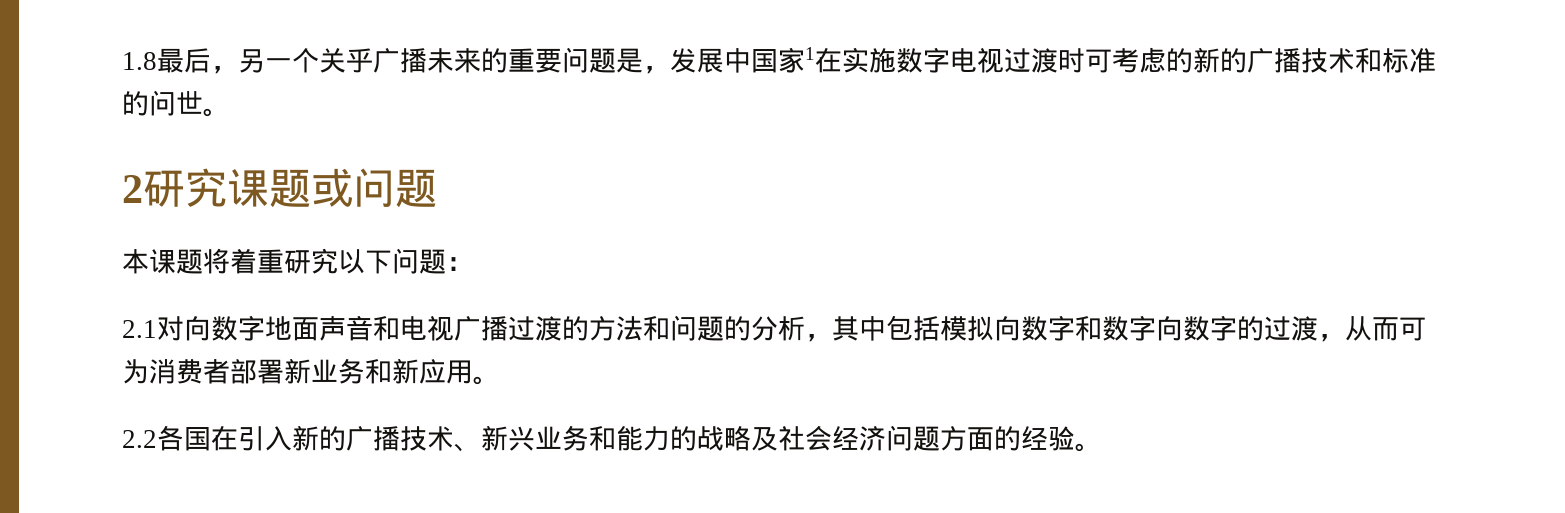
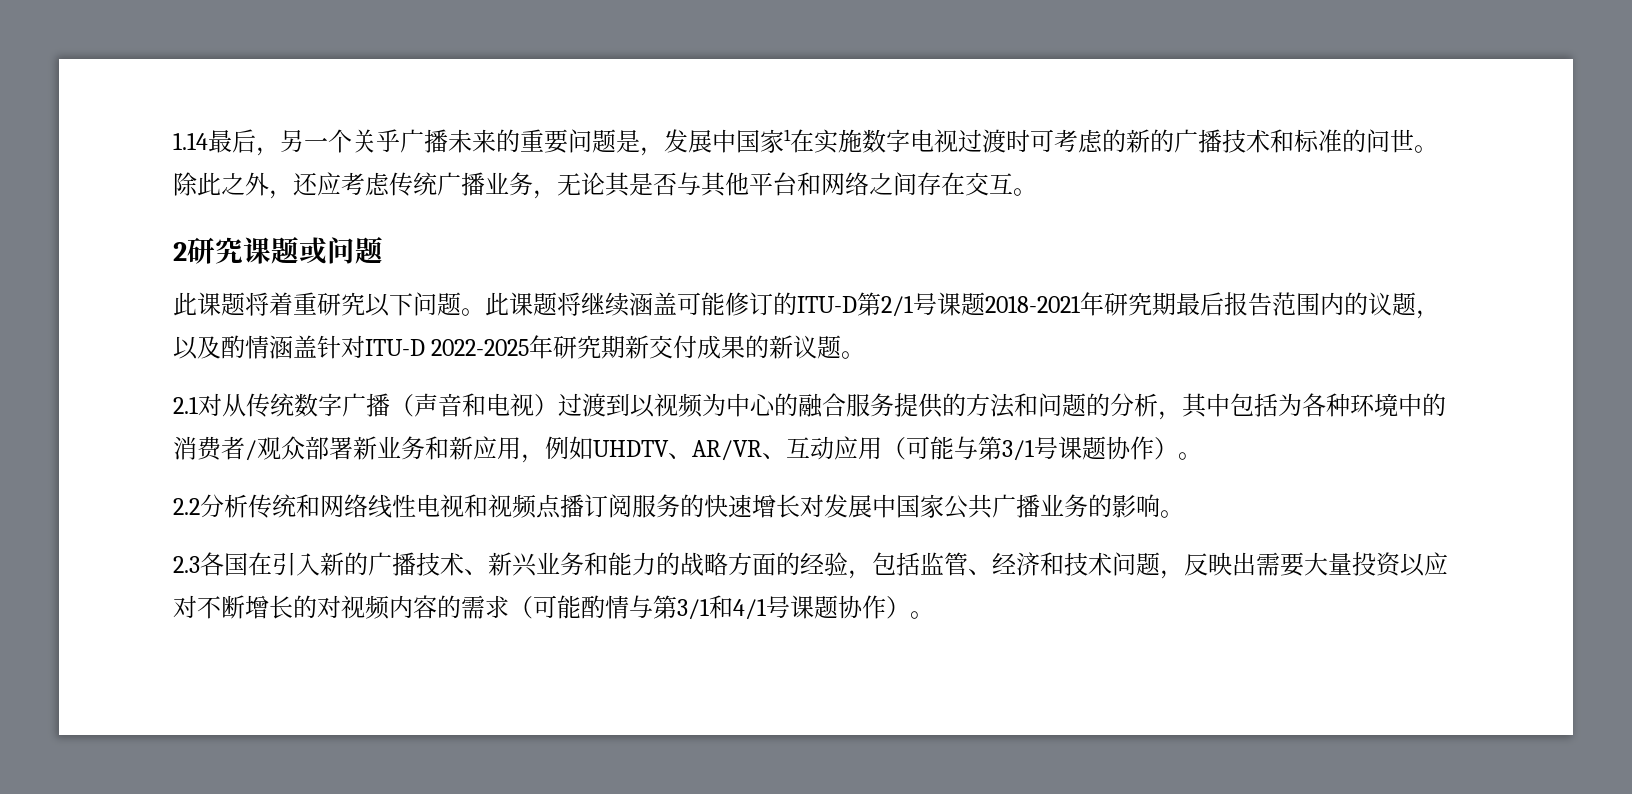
- 1.8最后，另一个关乎广播未来的重要问题是，发展中国家1在实施数字电视过渡时可考虑的新的广播技术和标准的问世。
+ 1.14最后，另一个关乎广播未来的重要问题是，发展中国家1在实施数字电视过渡时可考虑的新的广播技术和标准的问世。除此之外，还应考虑传统广播业务，无论其是否与其他平台和网络之间存在交互。
- 本课题将着重研究以下问题：
- 2.1对向数字地面声音和电视广播过渡的方法和问题的分析，其中包括模拟向数字和数字向数字的过渡，从而可为消费者部署新业务和新应用。
- 2.2各国在引入新的广播技术、新兴业务和能力的战略及社会经济问题方面的经验。
+ 此课题将着重研究以下问题。此课题将继续涵盖可能修订的ITU-D第2/1号课题2018-2021年研究期最后报告范围内的议题，以及酌情涵盖针对ITU-D 2022-2025年研究期新交付成果的新议题。
+ 2.1对从传统数字广播（声音和电视）过渡到以视频为中心的融合服务提供的方法和问题的分析，其中包括为各种环境中的消费者/观众部署新业务和新应用，例如UHDTV、AR/VR、互动应用（可能与第3/1号课题协作）。
+ 2.2分析传统和网络线性电视和视频点播订阅服务的快速增长对发展中国家公共广播业务的影响。
+ 2.3各国在引入新的广播技术、新兴业务和能力的战略方面的经验，包括监管、经济和技术问题，反映出需要大量投资以应对不断增长的对视频内容的需求（可能酌情与第3/1和4/1号课题协作）。

